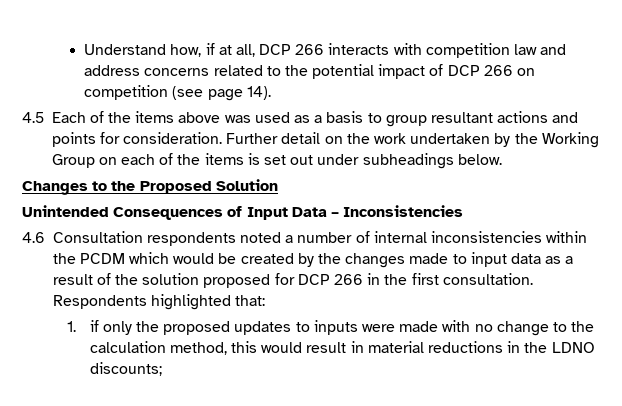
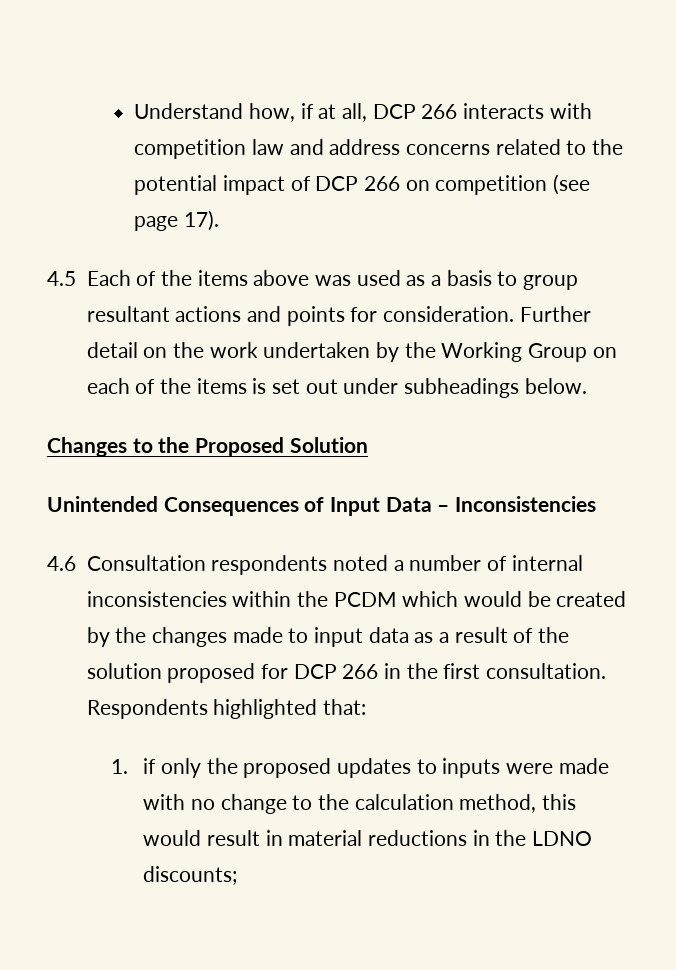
- Understand how, if at all, DCP 266 interacts with competition law and address concerns related to the potential impact of DCP 266 on competition (see page 14).
+ Understand how, if at all, DCP 266 interacts with competition law and address concerns related to the potential impact of DCP 266 on competition (see page 17).

